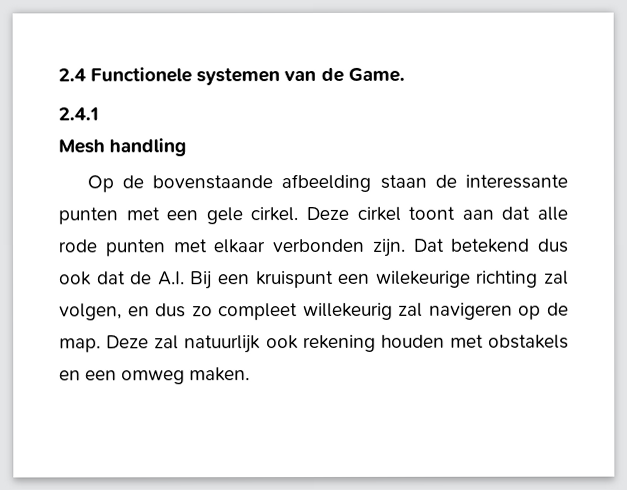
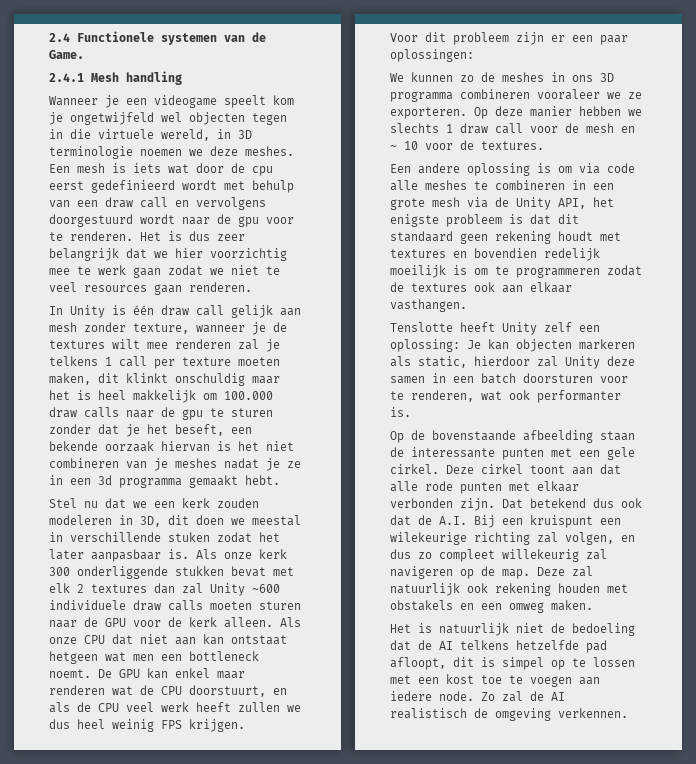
- 2.4.1
- Mesh handling
+ 2.4.1 Mesh handling
+ Wanneer je een videogame speelt kom je ongetwijfeld wel objecten tegen in die virtuele wereld, in 3D terminologie noemen we deze meshes. Een mesh is iets wat door de cpu eerst gedefinieerd wordt met behulp van een draw call en vervolgens doorgestuurd wordt naar de gpu voor te renderen. Het is dus zeer belangrijk dat we hier voorzichtig mee te werk gaan zodat we niet te veel resources gaan renderen.
+ In Unity is één draw call gelijk aan mesh zonder texture, wanneer je de textures wilt mee renderen zal je telkens 1 call per texture moeten maken, dit klinkt onschuldig maar het is heel makkelijk om 100.000 draw calls naar de gpu te sturen zonder dat je het beseft, een bekende oorzaak hiervan is het niet combineren van je meshes nadat je ze in een 3d programma gemaakt hebt.
+ Stel nu dat we een kerk zouden modeleren in 3D, dit doen we meestal in verschillende stuken zodat het later aanpasbaar is. Als onze kerk 300 onderliggende stukken bevat met elk 2 textures dan zal Unity ~600 individuele draw calls moeten sturen naar de GPU voor de kerk alleen. Als onze CPU dat niet aan kan ontstaat hetgeen wat men een bottleneck noemt. De GPU kan enkel maar renderen wat de CPU doorstuurt, en als de CPU veel werk heeft zullen we dus heel weinig FPS krijgen.
+ Voor dit probleem zijn er een paar oplossingen:
+ We kunnen zo de meshes in ons 3D programma combineren vooraleer we ze exporteren. Op deze manier hebben we slechts 1 draw call voor de mesh en ~ 10 voor de textures.
+ Een andere oplossing is om via code alle meshes te combineren in een grote mesh via de Unity API, het enigste probleem is dat dit standaard geen rekening houdt met textures en bovendien redelijk moeilijk is om te programmeren zodat de textures ook aan elkaar vasthangen.
+ Tenslotte heeft Unity zelf een oplossing: Je kan objecten markeren als static, hierdoor zal Unity deze samen in een batch doorsturen voor te renderen, wat ook performanter is.
+ Het is natuurlijk niet de bedoeling dat de AI telkens hetzelfde pad afloopt, dit is simpel op te lossen met een kost toe te voegen aan iedere node. Zo zal de AI realistisch de omgeving verkennen.

